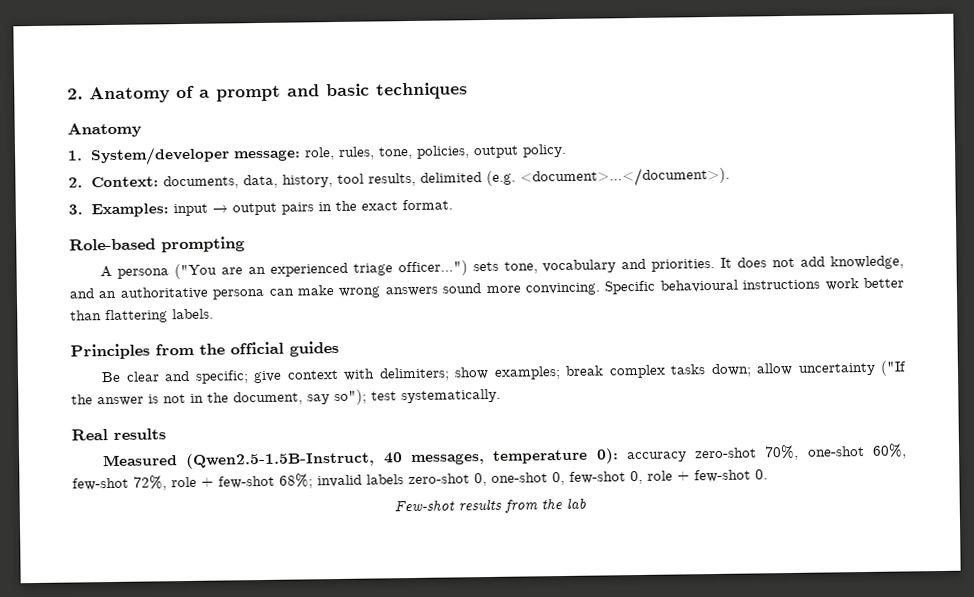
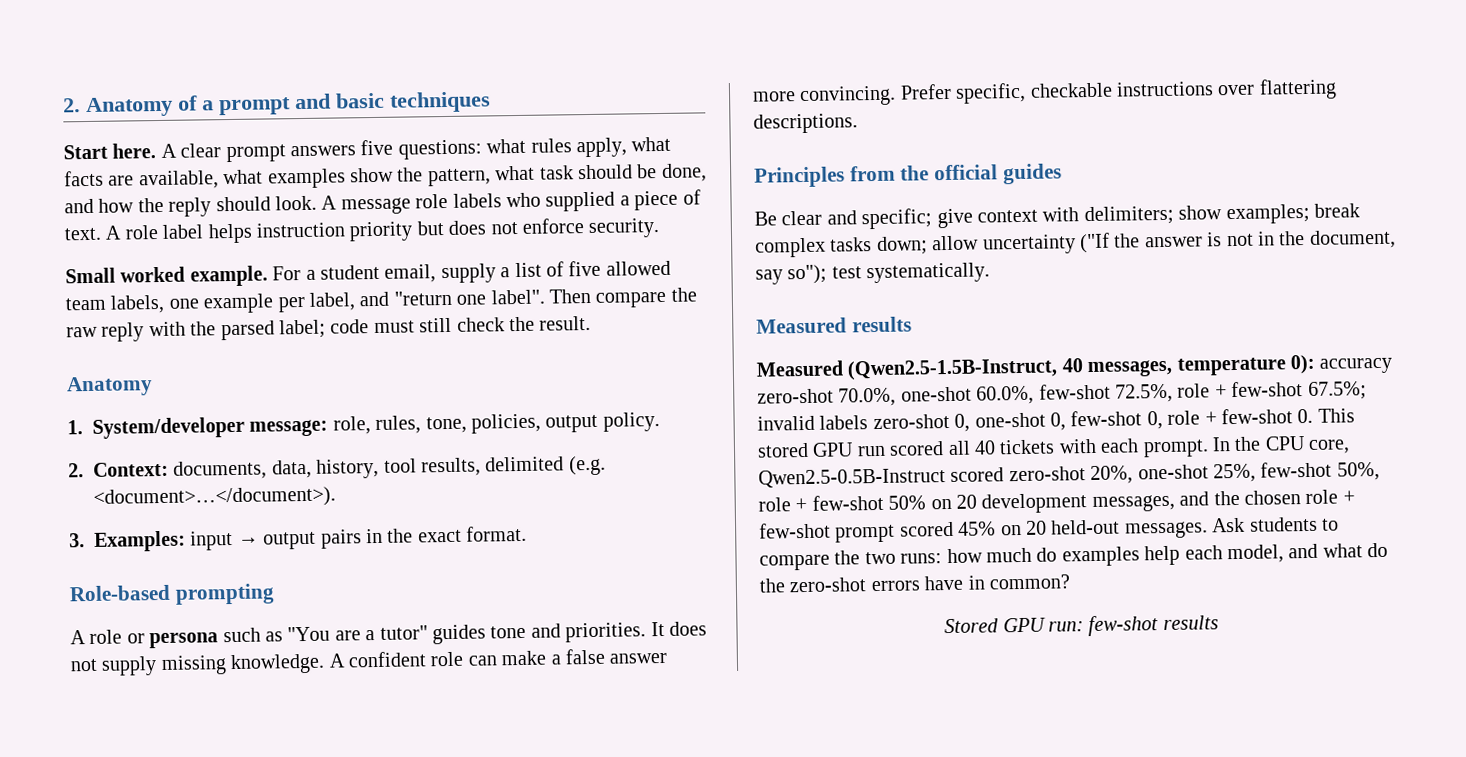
+ Start here. A clear prompt answers five questions: what rules apply, what facts are available, what examples show the pattern, what task should be done, and how the reply should look. A message role labels who supplied a piece of text. A role label helps instruction priority but does not enforce security.
+ Small worked example. For a student email, supply a list of five allowed team labels, one example per label, and "return one label". Then compare the raw reply with the parsed label; code must still check the result.
- A persona ("You are an experienced triage officer…") sets tone, vocabulary and priorities.
+ A role or persona such as "You are a tutor" guides tone and priorities.
- It does not add knowledge, and an authoritative persona can make wrong answers sound more convincing. Specific behavioural instructions work better than flattering labels.
+ It does not supply missing knowledge. A confident role can make a false answer more convincing. Prefer specific, checkable instructions over flattering descriptions.
- Real results
+ Measured results
- Measured (Qwen2.5-1.5B-Instruct, 40 messages, temperature 0): accuracy zero-shot 70%, one-shot 60%, few-shot 72%, role + few-shot 68%; invalid labels zero-shot 0, one-shot 0, few-shot 0, role + few-shot 0.
- Few-shot results from the lab
+ Measured (Qwen2.5-1.5B-Instruct, 40 messages, temperature 0): accuracy zero-shot 70.0%, one-shot 60.0%, few-shot 72.5%, role + few-shot 67.5%; invalid labels zero-shot 0, one-shot 0, few-shot 0, role + few-shot 0. This stored GPU run scored all 40 tickets with each prompt. In the CPU core, Qwen2.5-0.5B-Instruct scored zero-shot 20%, one-shot 25%, few-shot 50%, role + few-shot 50% on 20 development messages, and the chosen role + few-shot prompt scored 45% on 20 held-out messages. Ask students to compare the two runs: how much do examples help each model, and what do the zero-shot errors have in common?
+ Stored GPU run: few-shot results

